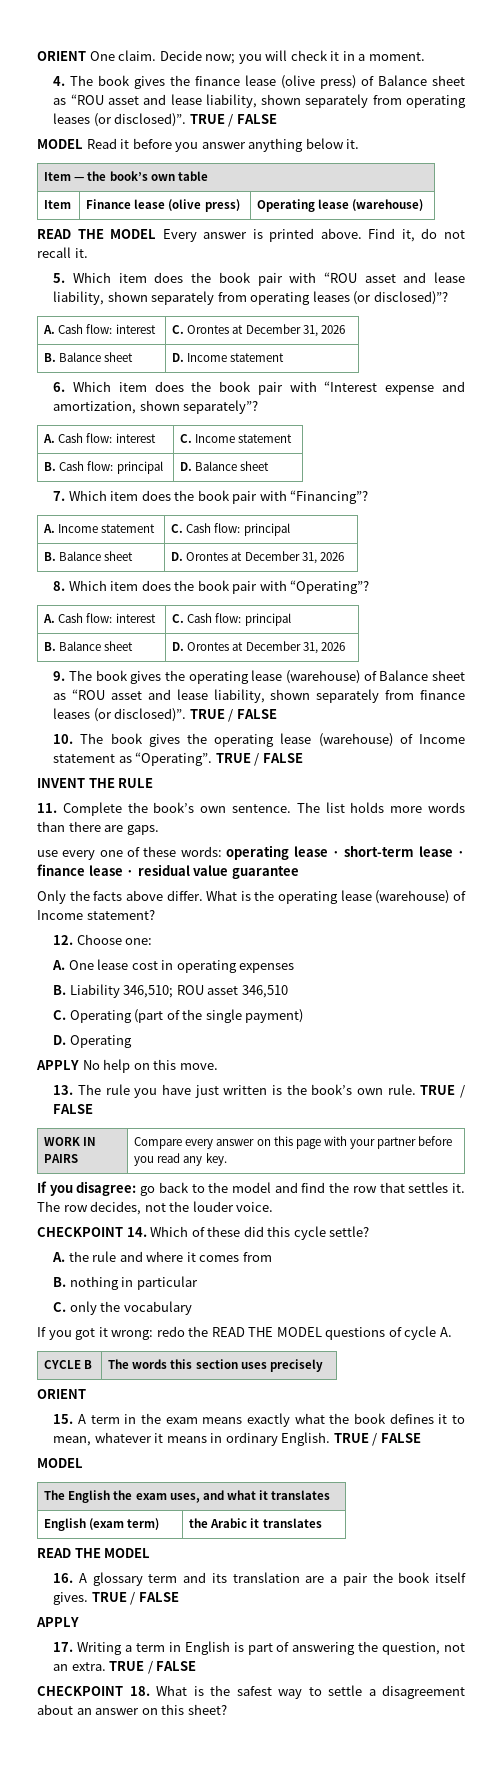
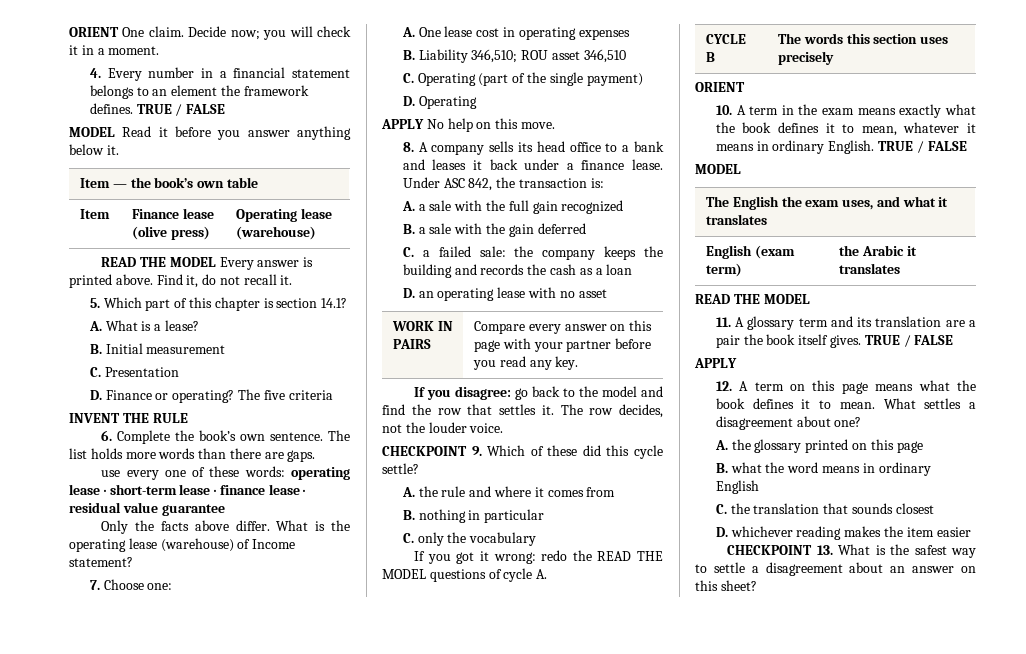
- 4. The book gives the finance lease (olive press) of Balance sheet as “ROU asset and lease liability, shown separately from operating leases (or disclosed)”.
+ 4. Every number in a financial statement belongs to an element the framework defines.
- 5. Which item does the book pair with “ROU asset and lease liability, shown separately from operating leases (or disclosed)”?
- A. Cash flow: interest | C. Orontes at December 31, 2026
- B. Balance sheet | D. Income statement
- 6. Which item does the book pair with “Interest expense and amortization, shown separately”?
- A. Cash flow: interest | C. Income statement
- B. Cash flow: principal | D. Balance sheet
- 7. Which item does the book pair with “Financing”?
- A. Income statement | C. Cash flow: principal
- B. Balance sheet | D. Orontes at December 31, 2026
- 8. Which item does the book pair with “Operating”?
- A. Cash flow: interest | C. Cash flow: principal
- B. Balance sheet | D. Orontes at December 31, 2026
- 9. The book gives the operating lease (warehouse) of Balance sheet as “ROU asset and lease liability, shown separately from finance leases (or disclosed)”. TRUE / FALSE
- 10. The book gives the operating lease (warehouse) of Income statement as “Operating”. TRUE / FALSE
+ 5. Which part of this chapter is section 14.1?
+ A. What is a lease?
+ B. Initial measurement
+ C. Presentation
+ D. Finance or operating? The five criteria
- 11. Complete the book’s own sentence.
+ 6. Complete the book’s own sentence.
- 12. Choose one:
+ 7. Choose one:
- 13. The rule you have just written is the book’s own rule. TRUE / FALSE
+ 8. A company sells its head office to a bank and leases it back under a finance lease. Under ASC 842, the transaction is:
+ A. a sale with the full gain recognized
+ B. a sale with the gain deferred
+ C. a failed sale: the company keeps the building and records the cash as a loan
+ D. an operating lease with no asset
- CHECKPOINT 14. Which of these did this cycle settle?
+ CHECKPOINT 9. Which of these did this cycle settle?
- 15. A term in the exam means exactly what the book defines it to mean, whatever it means in ordinary English.
+ 10. A term in the exam means exactly what the book defines it to mean, whatever it means in ordinary English.
- 16. A glossary term and its translation are a pair the book itself gives.
+ 11. A glossary term and its translation are a pair the book itself gives.
- 17. Writing a term in English is part of answering the question, not an extra. TRUE / FALSE
- CHECKPOINT 18. What is the safest way to settle a disagreement about an answer on this sheet?
+ 12. A term on this page means what the book defines it to mean. What settles a disagreement about one?
+ A. the glossary printed on this page
+ B. what the word means in ordinary English
+ C. the translation that sounds closest
+ D. whichever reading makes the item easier
+ CHECKPOINT 13. What is the safest way to settle a disagreement about an answer on this sheet?

